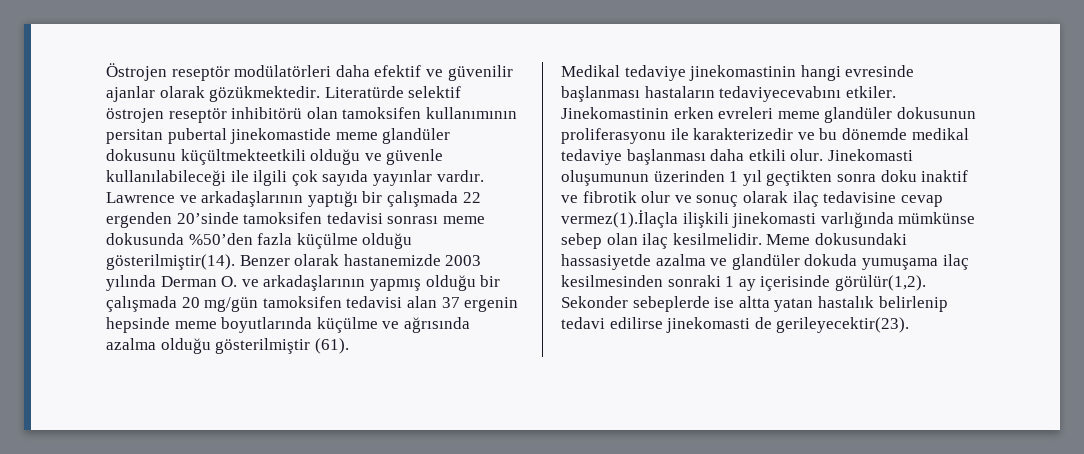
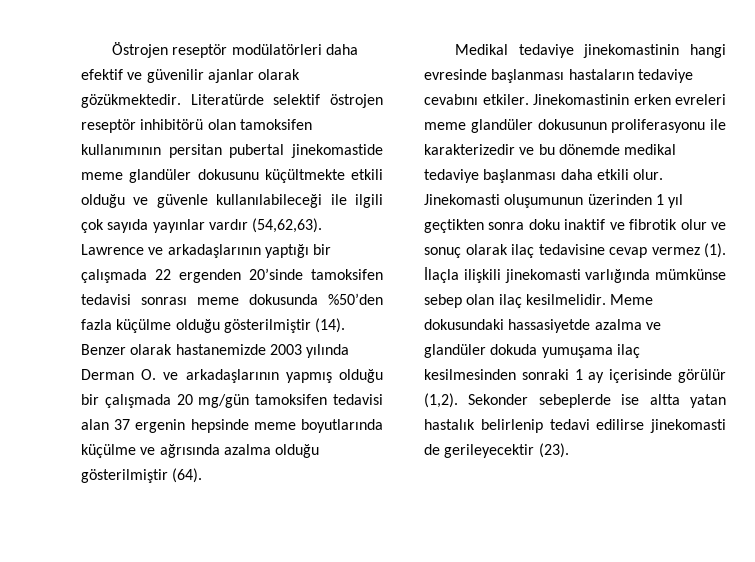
- Literatürde selektif östrojen reseptör inhibitörü olan tamoksifen kullanımının persitan pubertal jinekomastide meme glandüler dokusunu küçültmekteetkili olduğu ve güvenle kullanılabileceği ile ilgili çok sayıda yayınlar vardır.
+ Literatürde selektif östrojen reseptör inhibitörü olan tamoksifen kullanımının persitan pubertal jinekomastide meme glandüler dokusunu küçültmekte etkili olduğu ve güvenle kullanılabileceği ile ilgili çok sayıda yayınlar vardır (54,62,63).
- Lawrence ve arkadaşlarının yaptığı bir çalışmada 22 ergenden 20’sinde tamoksifen tedavisi sonrası meme dokusunda %50’den fazla küçülme olduğu gösterilmiştir(14).
+ Lawrence ve arkadaşlarının yaptığı bir çalışmada 22 ergenden 20’sinde tamoksifen tedavisi sonrası meme dokusunda %50’den fazla küçülme olduğu gösterilmiştir (14).
- Benzer olarak hastanemizde 2003 yılında Derman O. ve arkadaşlarının yapmış olduğu bir çalışmada 20 mg/gün tamoksifen tedavisi alan 37 ergenin hepsinde meme boyutlarında küçülme ve ağrısında azalma olduğu gösterilmiştir (61).
+ Benzer olarak hastanemizde 2003 yılında Derman O. ve arkadaşlarının yapmış olduğu bir çalışmada 20 mg/gün tamoksifen tedavisi alan 37 ergenin hepsinde meme boyutlarında küçülme ve ağrısında azalma olduğu gösterilmiştir (64).
- Medikal tedaviye jinekomastinin hangi evresinde başlanması hastaların tedaviyecevabını etkiler.
+ Medikal tedaviye jinekomastinin hangi evresinde başlanması hastaların tedaviye cevabını etkiler.
- Jinekomasti oluşumunun üzerinden 1 yıl geçtikten sonra doku inaktif ve fibrotik olur ve sonuç olarak ilaç tedavisine cevap vermez(1).İlaçla ilişkili jinekomasti varlığında mümkünse sebep olan ilaç kesilmelidir.
+ Jinekomasti oluşumunun üzerinden 1 yıl geçtikten sonra doku inaktif ve fibrotik olur ve sonuç olarak ilaç tedavisine cevap vermez (1). İlaçla ilişkili jinekomasti varlığında mümkünse sebep olan ilaç kesilmelidir.
- Meme dokusundaki hassasiyetde azalma ve glandüler dokuda yumuşama ilaç kesilmesinden sonraki 1 ay içerisinde görülür(1,2).
+ Meme dokusundaki hassasiyetde azalma ve glandüler dokuda yumuşama ilaç kesilmesinden sonraki 1 ay içerisinde görülür (1,2).
- Sekonder sebeplerde ise altta yatan hastalık belirlenip tedavi edilirse jinekomasti de gerileyecektir(23).
+ Sekonder sebeplerde ise altta yatan hastalık belirlenip tedavi edilirse jinekomasti de gerileyecektir (23).

